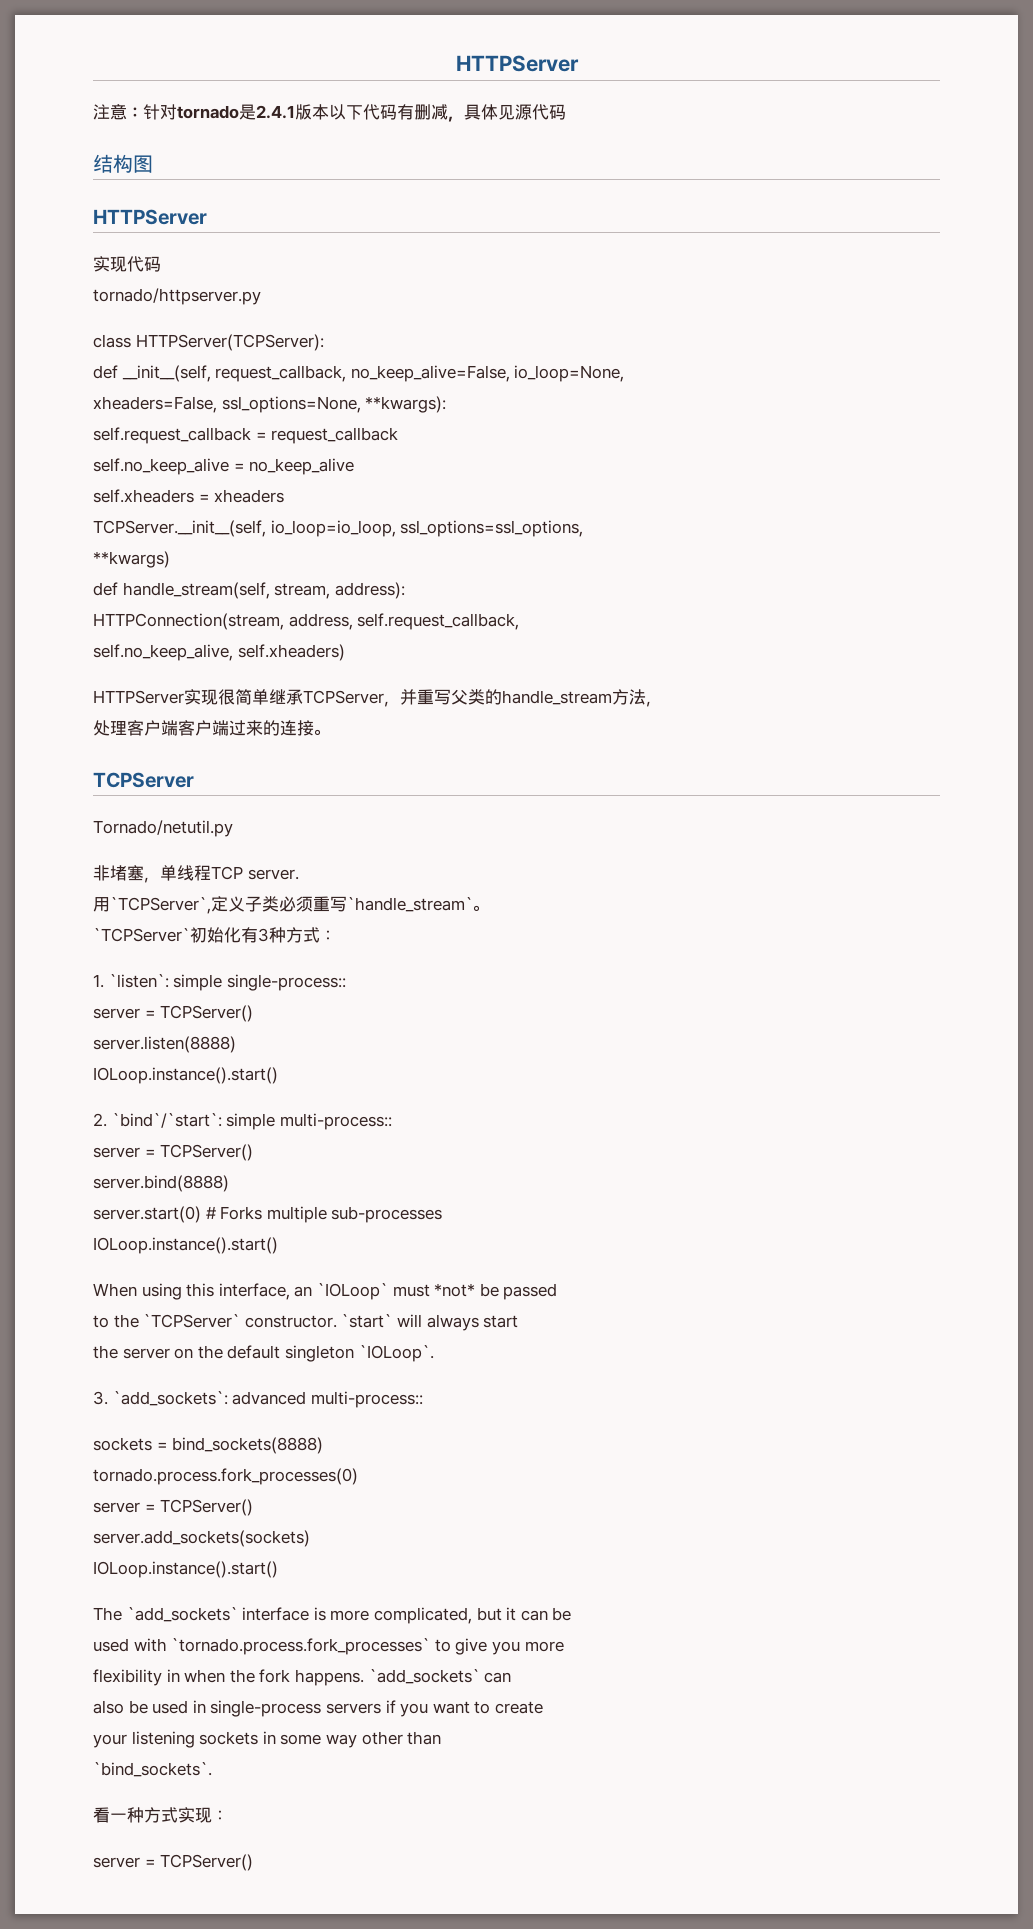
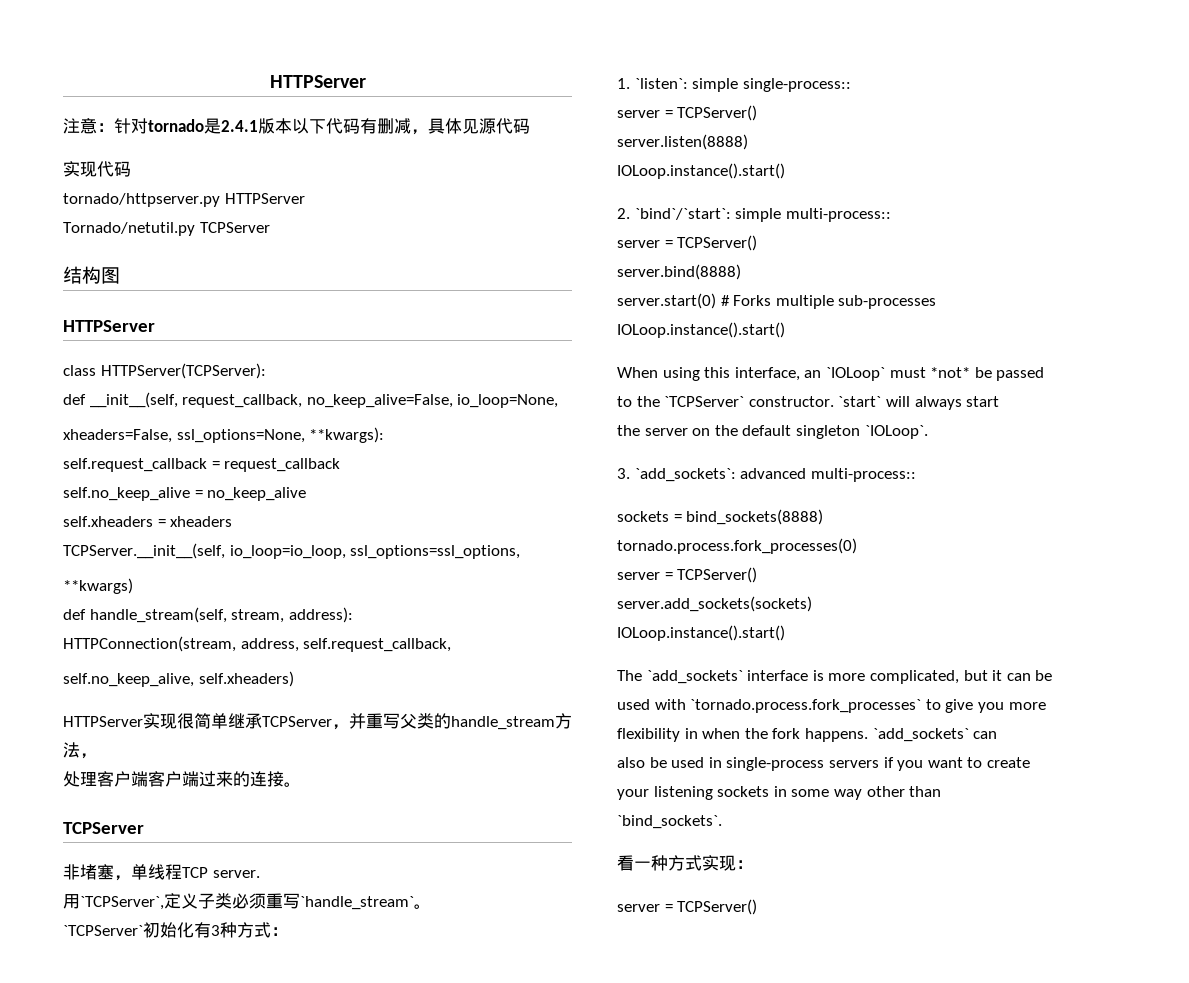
- 结构图
- HTTPServer
- tornado/httpserver.py
+ tornado/httpserver.py HTTPServer
+ Tornado/netutil.py TCPServer
+ 结构图
+ HTTPServer
- Tornado/netutil.py

